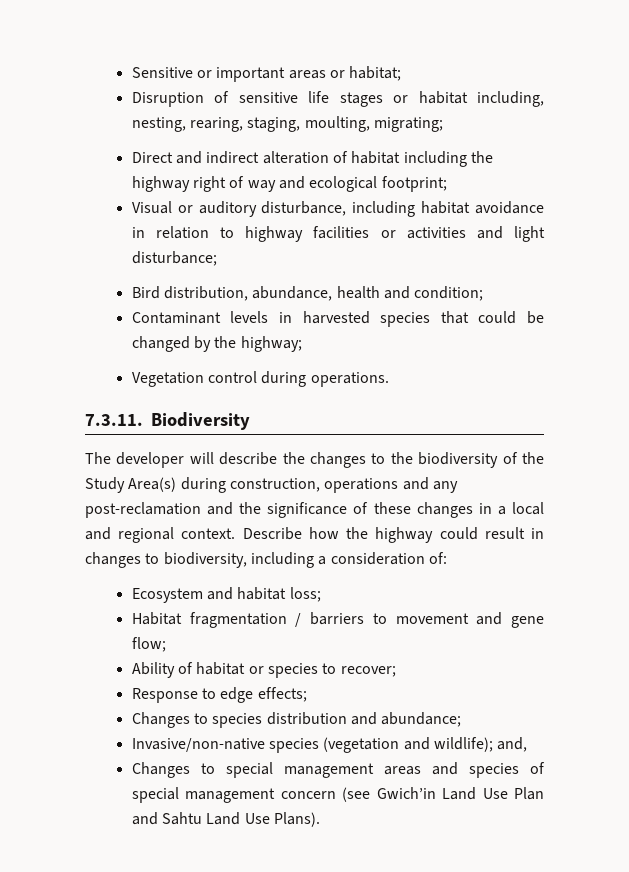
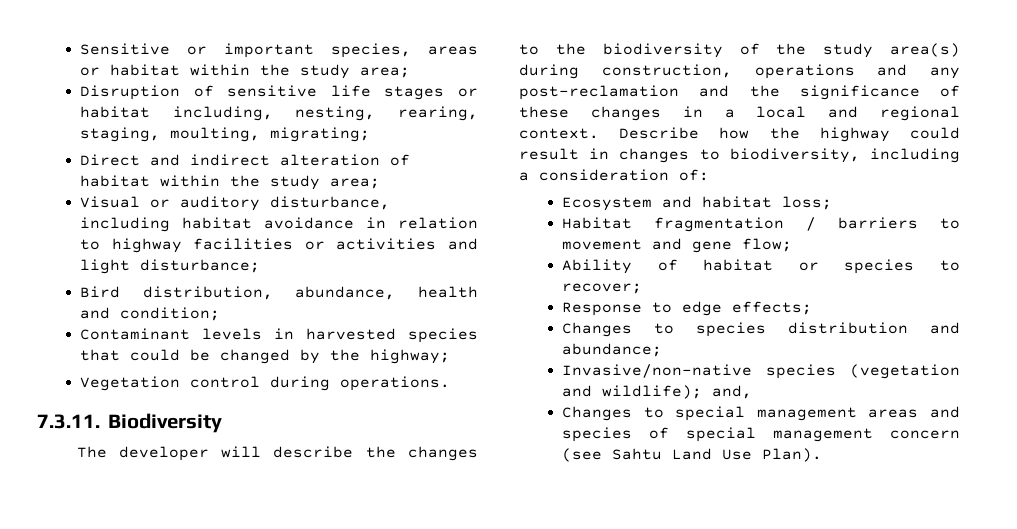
- Sensitive or important areas or habitat;
+ Sensitive or important species, areas or habitat within the study area;
- Direct and indirect alteration of habitat including the highway right of way and ecological footprint;
+ Direct and indirect alteration of habitat within the study area;
- The developer will describe the changes to the biodiversity of the Study Area(s) during construction, operations and any post-reclamation and the significance of these changes in a local and regional context.
+ The developer will describe the changes to the biodiversity of the study area(s) during construction, operations and any post-reclamation and the significance of these changes in a local and regional context.
- Changes to special management areas and species of special management concern (see Gwich’in Land Use Plan and Sahtu Land Use Plans).
+ Changes to special management areas and species of special management concern (see Sahtu Land Use Plan).

